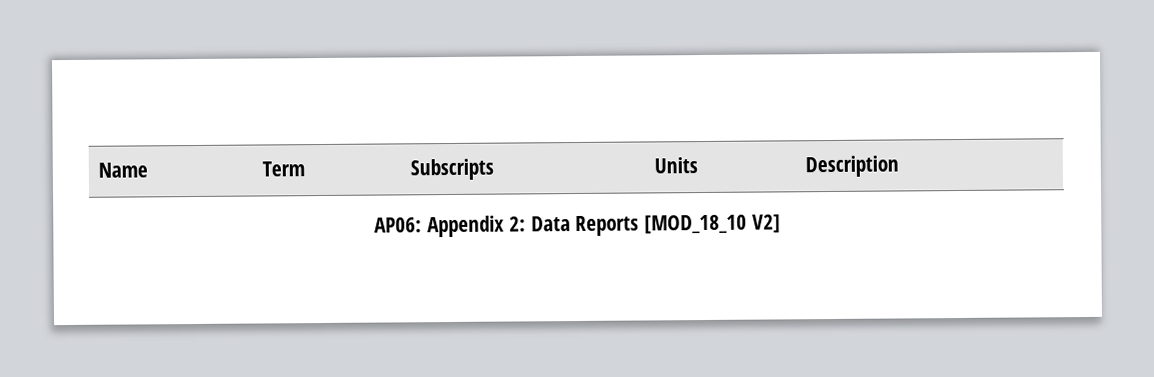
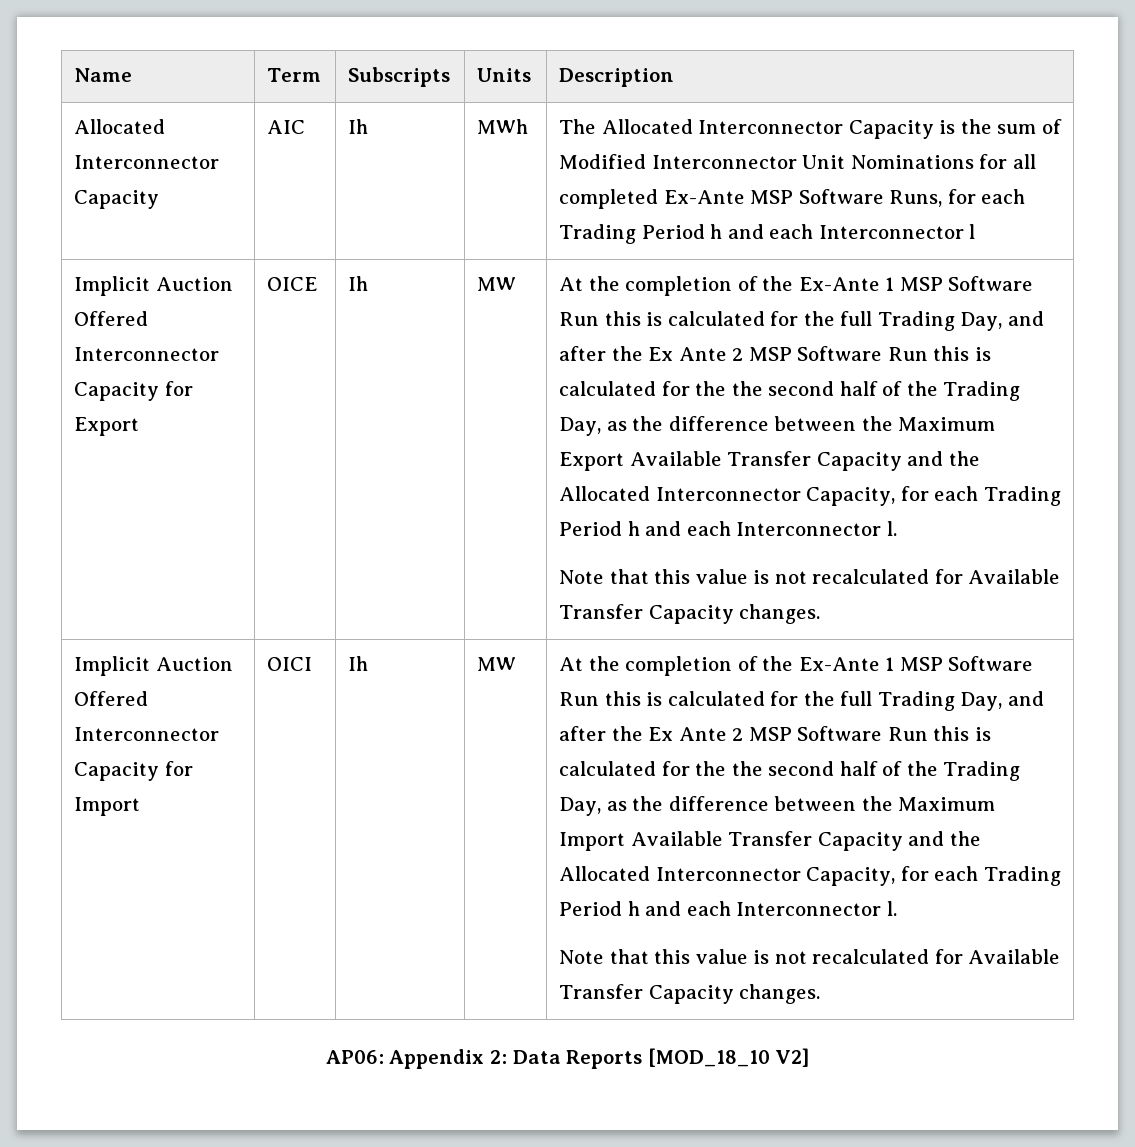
+ Allocated Interconnector Capacity | AIC | Ih | MWh | The Allocated Interconnector Capacity is the sum of Modified Interconnector Unit Nominations for all completed Ex-Ante MSP Software Runs, for each Trading Period h and each Interconnector l
+ Implicit Auction Offered Interconnector Capacity for Export | OICE | Ih | MW | At the completion of the Ex-Ante 1 MSP Software Run this is calculated for the full Trading Day, and after the Ex Ante 2 MSP Software Run this is calculated for the the second half of the Trading Day, as the difference between the Maximum Export Available Transfer Capacity and the Allocated Interconnector Capacity, for each Trading Period h and each Interconnector l.
+ Note that this value is not recalculated for Available Transfer Capacity changes.
+ Implicit Auction Offered Interconnector Capacity for Import | OICI | Ih | MW | At the completion of the Ex-Ante 1 MSP Software Run this is calculated for the full Trading Day, and after the Ex Ante 2 MSP Software Run this is calculated for the the second half of the Trading Day, as the difference between the Maximum Import Available Transfer Capacity and the Allocated Interconnector Capacity, for each Trading Period h and each Interconnector l.
+ Note that this value is not recalculated for Available Transfer Capacity changes.

